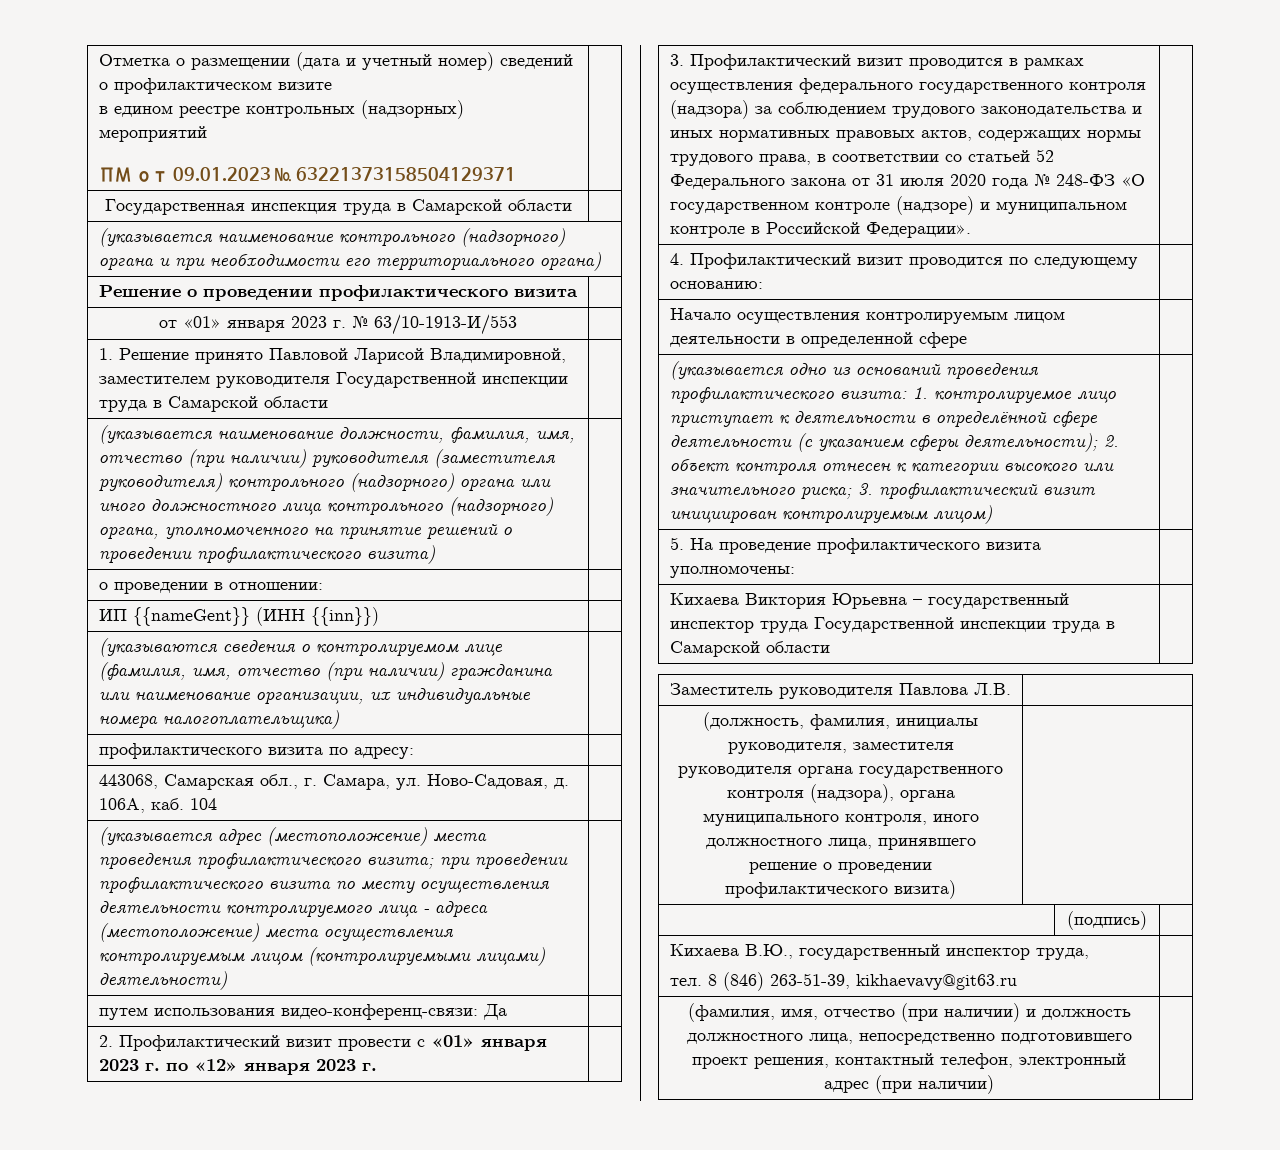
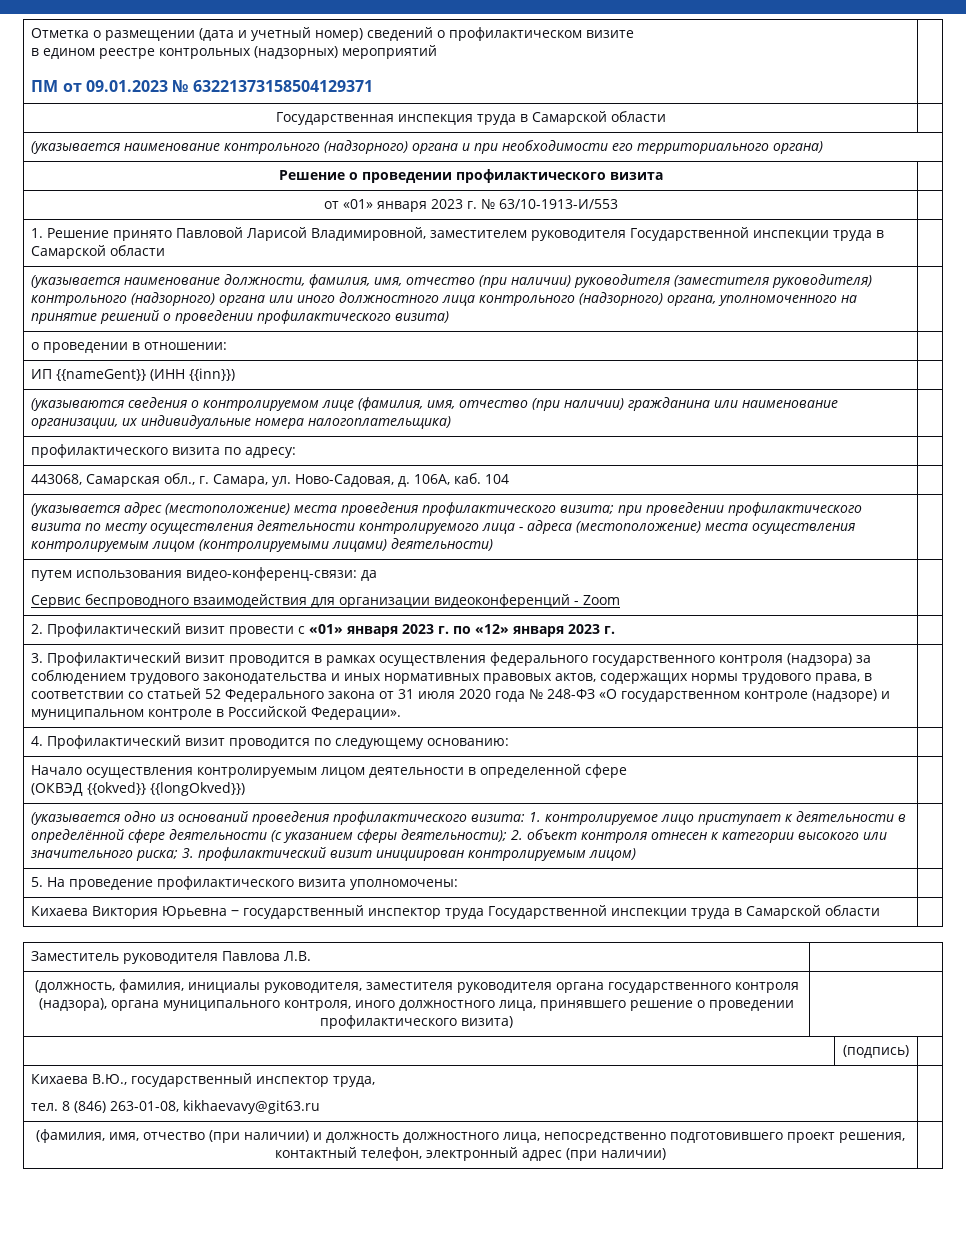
- путем использования видео-конференц-связи: Да |
+ путем использования видео-конференц-связи: да
+ Сервис беспроводного взаимодействия для организации видеоконференций - Zoom |
- Начало осуществления контролируемым лицом деятельности в определенной сфере |
+ Начало осуществления контролируемым лицом деятельности в определенной сфере
+ (ОКВЭД {{okved}} {{longOkved}}) |
  Кихаева В.Ю., государственный инспектор труда,
- тел. 8 (846) 263-51-39, kikhaevavy@git63.ru |
+ тел. 8 (846) 263-01-08, kikhaevavy@git63.ru |

